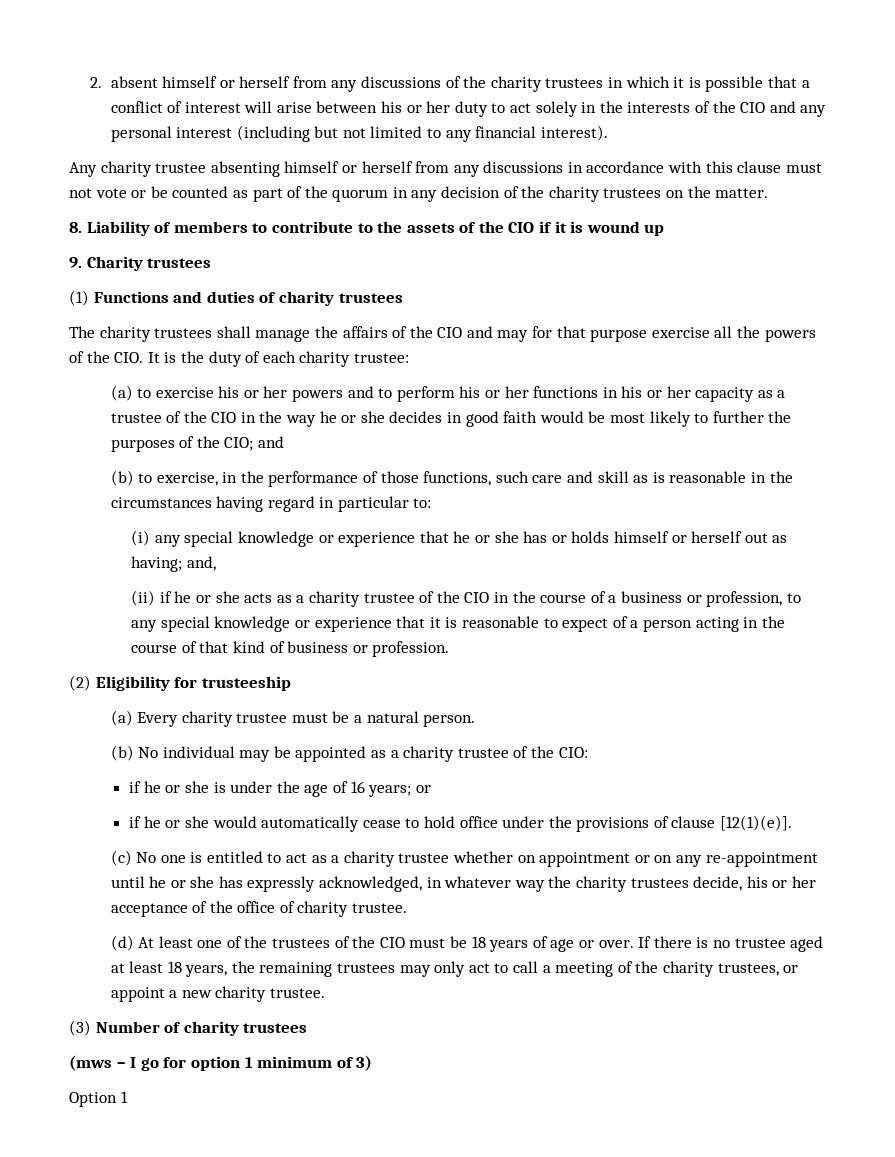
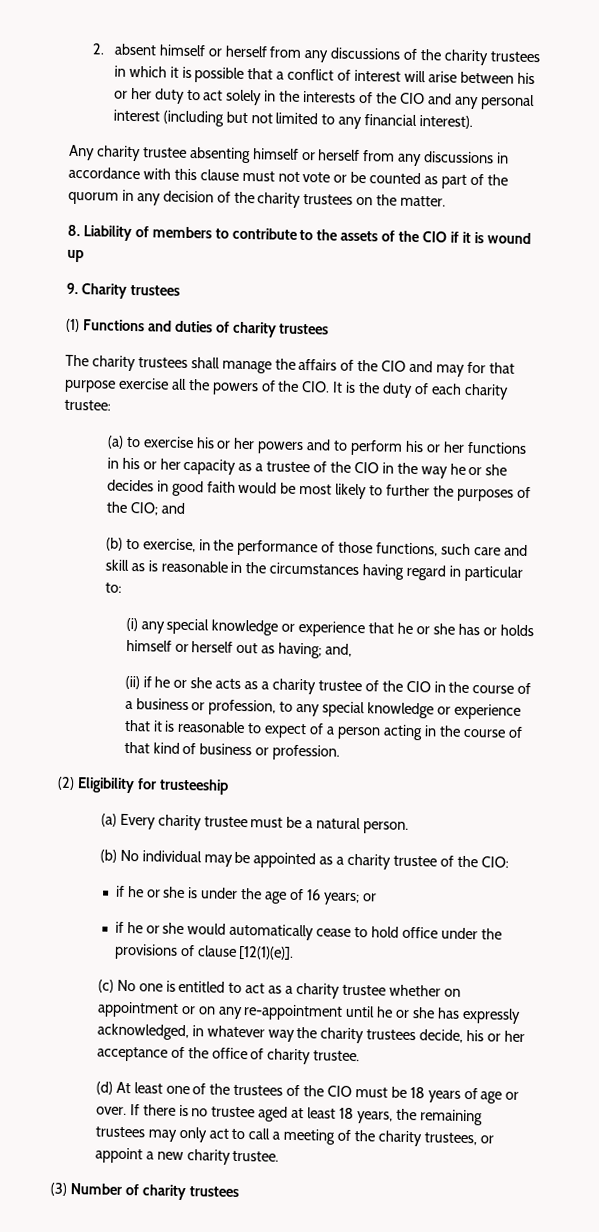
- (mws – I go for option 1 minimum of 3)
- Option 1

